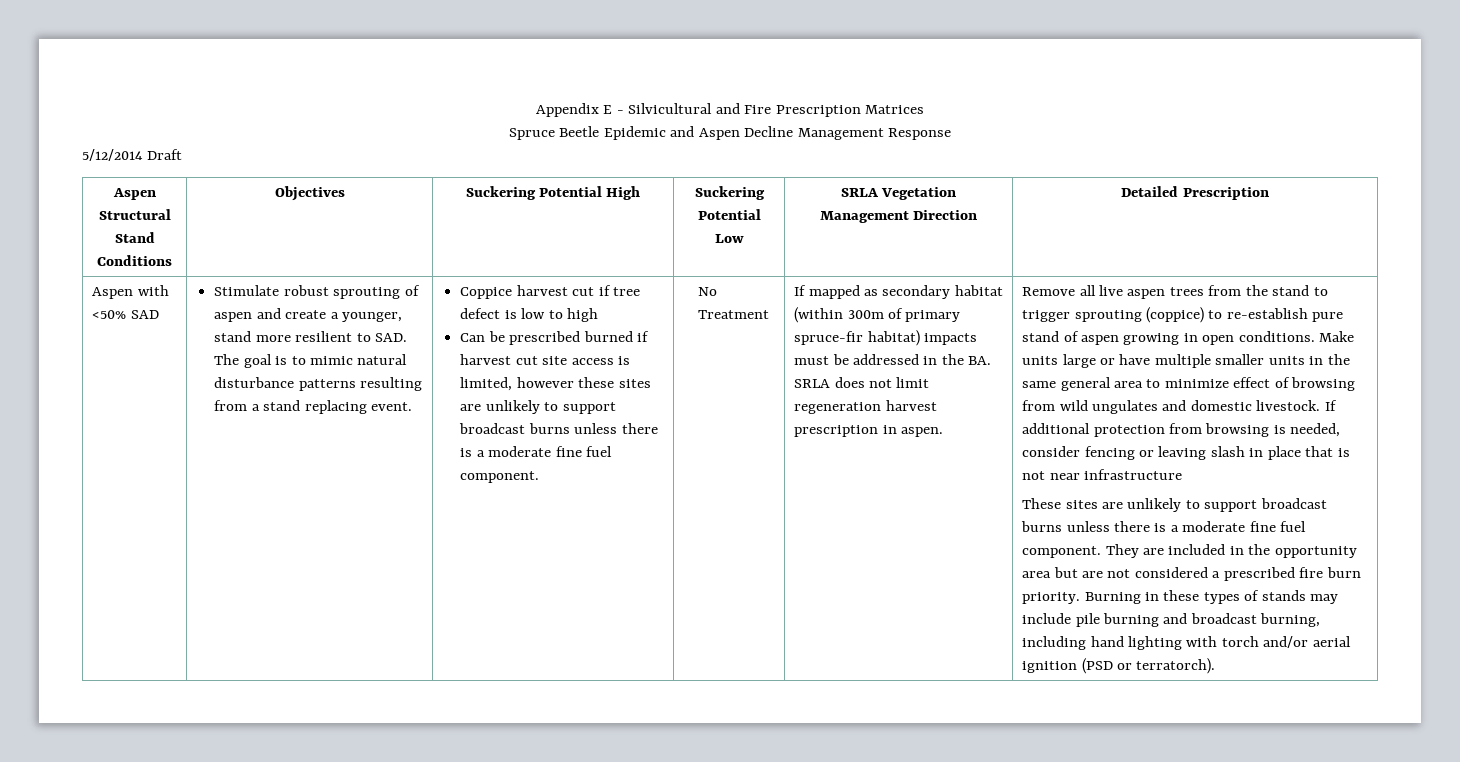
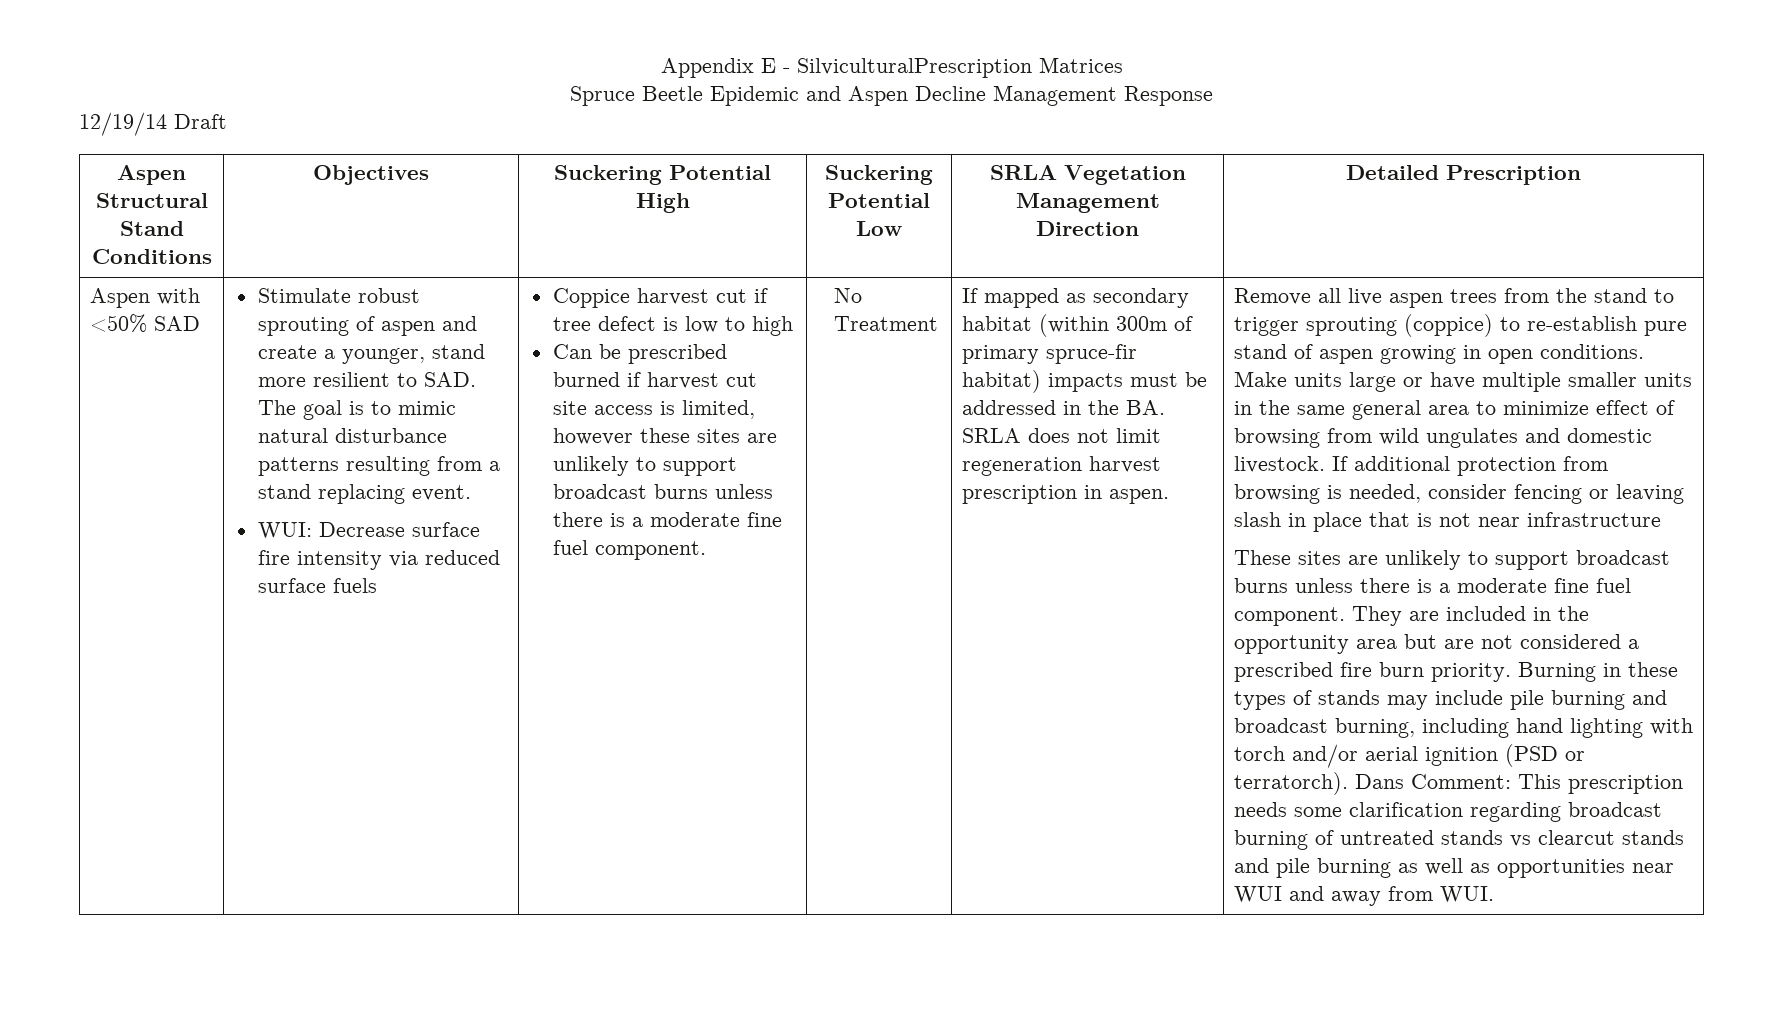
- Appendix E - Silvicultural and Fire Prescription Matrices
+ Appendix E - SilviculturalPrescription Matrices
- 5/12/2014 Draft
+ 12/19/14 Draft
+ WUI: Decrease surface fire intensity via reduced surface fuels
+ Dans Comment: This prescription needs some clarification regarding broadcast burning of untreated stands vs clearcut stands and pile burning as well as opportunities near WUI and away from WUI.

